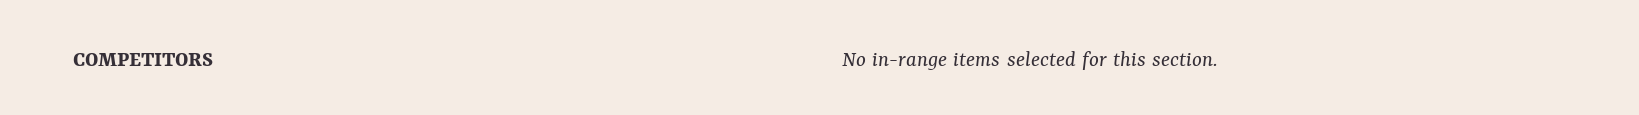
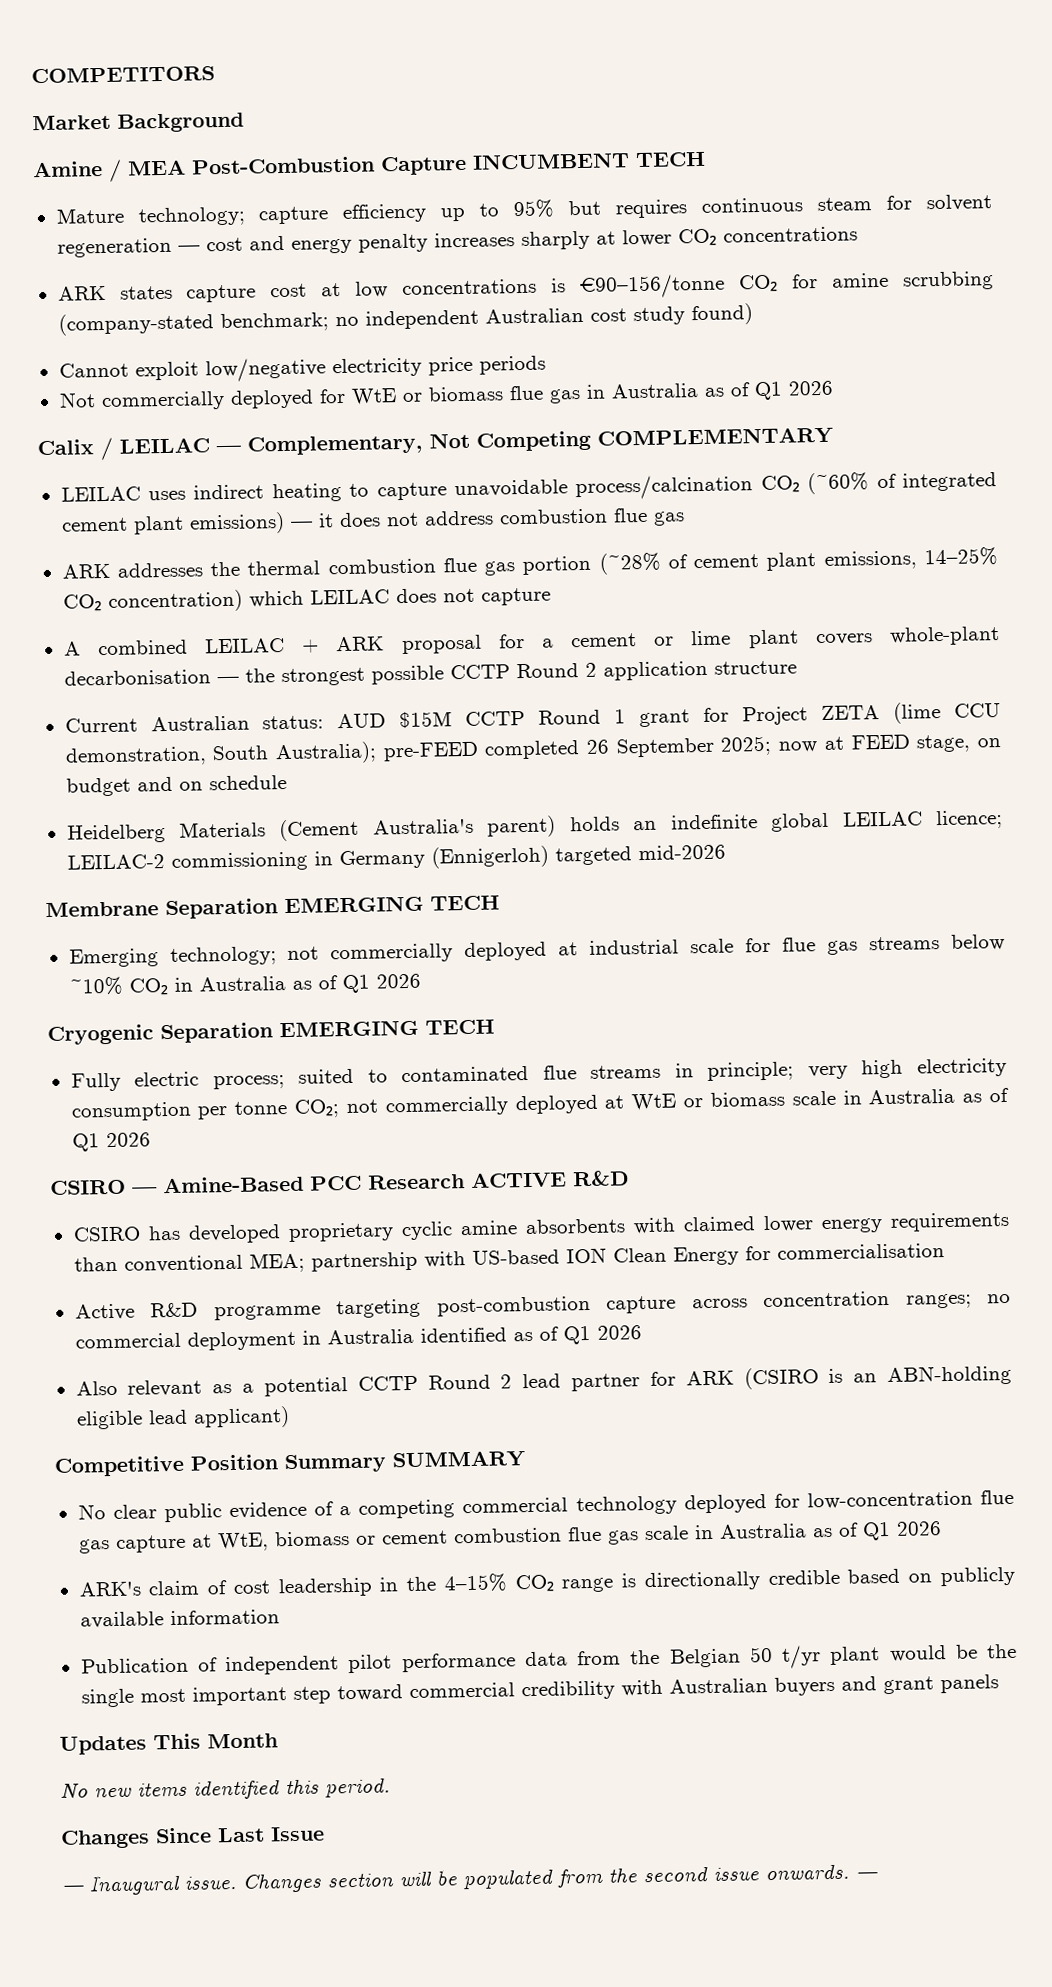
- No in-range items selected for this section.
+ Market Background
+ Amine / MEA Post-Combustion Capture INCUMBENT TECH
+ Mature technology; capture efficiency up to 95% but requires continuous steam for solvent regeneration — cost and energy penalty increases sharply at lower CO₂ concentrations
+ ARK states capture cost at low concentrations is €90–156/tonne CO₂ for amine scrubbing (company-stated benchmark; no independent Australian cost study found)
+ Cannot exploit low/negative electricity price periods
+ Not commercially deployed for WtE or biomass flue gas in Australia as of Q1 2026
+ Calix / LEILAC — Complementary, Not Competing COMPLEMENTARY
+ LEILAC uses indirect heating to capture unavoidable process/calcination CO₂ (~60% of integrated cement plant emissions) — it does not address combustion flue gas
+ ARK addresses the thermal combustion flue gas portion (~28% of cement plant emissions, 14–25% CO₂ concentration) which LEILAC does not capture
+ A combined LEILAC + ARK proposal for a cement or lime plant covers whole-plant decarbonisation — the strongest possible CCTP Round 2 application structure
+ Current Australian status: AUD $15M CCTP Round 1 grant for Project ZETA (lime CCU demonstration, South Australia); pre-FEED completed 26 September 2025; now at FEED stage, on budget and on schedule
+ Heidelberg Materials (Cement Australia's parent) holds an indefinite global LEILAC licence; LEILAC-2 commissioning in Germany (Ennigerloh) targeted mid-2026
+ Membrane Separation EMERGING TECH
+ Emerging technology; not commercially deployed at industrial scale for flue gas streams below ~10% CO₂ in Australia as of Q1 2026
+ Cryogenic Separation EMERGING TECH
+ Fully electric process; suited to contaminated flue streams in principle; very high electricity consumption per tonne CO₂; not commercially deployed at WtE or biomass scale in Australia as of Q1 2026
+ CSIRO — Amine-Based PCC Research ACTIVE R&D
+ CSIRO has developed proprietary cyclic amine absorbents with claimed lower energy requirements than conventional MEA; partnership with US-based ION Clean Energy for commercialisation
+ Active R&D programme targeting post-combustion capture across concentration ranges; no commercial deployment in Australia identified as of Q1 2026
+ Also relevant as a potential CCTP Round 2 lead partner for ARK (CSIRO is an ABN-holding eligible lead applicant)
+ Competitive Position Summary SUMMARY
+ No clear public evidence of a competing commercial technology deployed for low-concentration flue gas capture at WtE, biomass or cement combustion flue gas scale in Australia as of Q1 2026
+ ARK's claim of cost leadership in the 4–15% CO₂ range is directionally credible based on publicly available information
+ Publication of independent pilot performance data from the Belgian 50 t/yr plant would be the single most important step toward commercial credibility with Australian buyers and grant panels
+ Updates This Month
+ No new items identified this period.
+ Changes Since Last Issue
+ — Inaugural issue. Changes section will be populated from the second issue onwards. —

